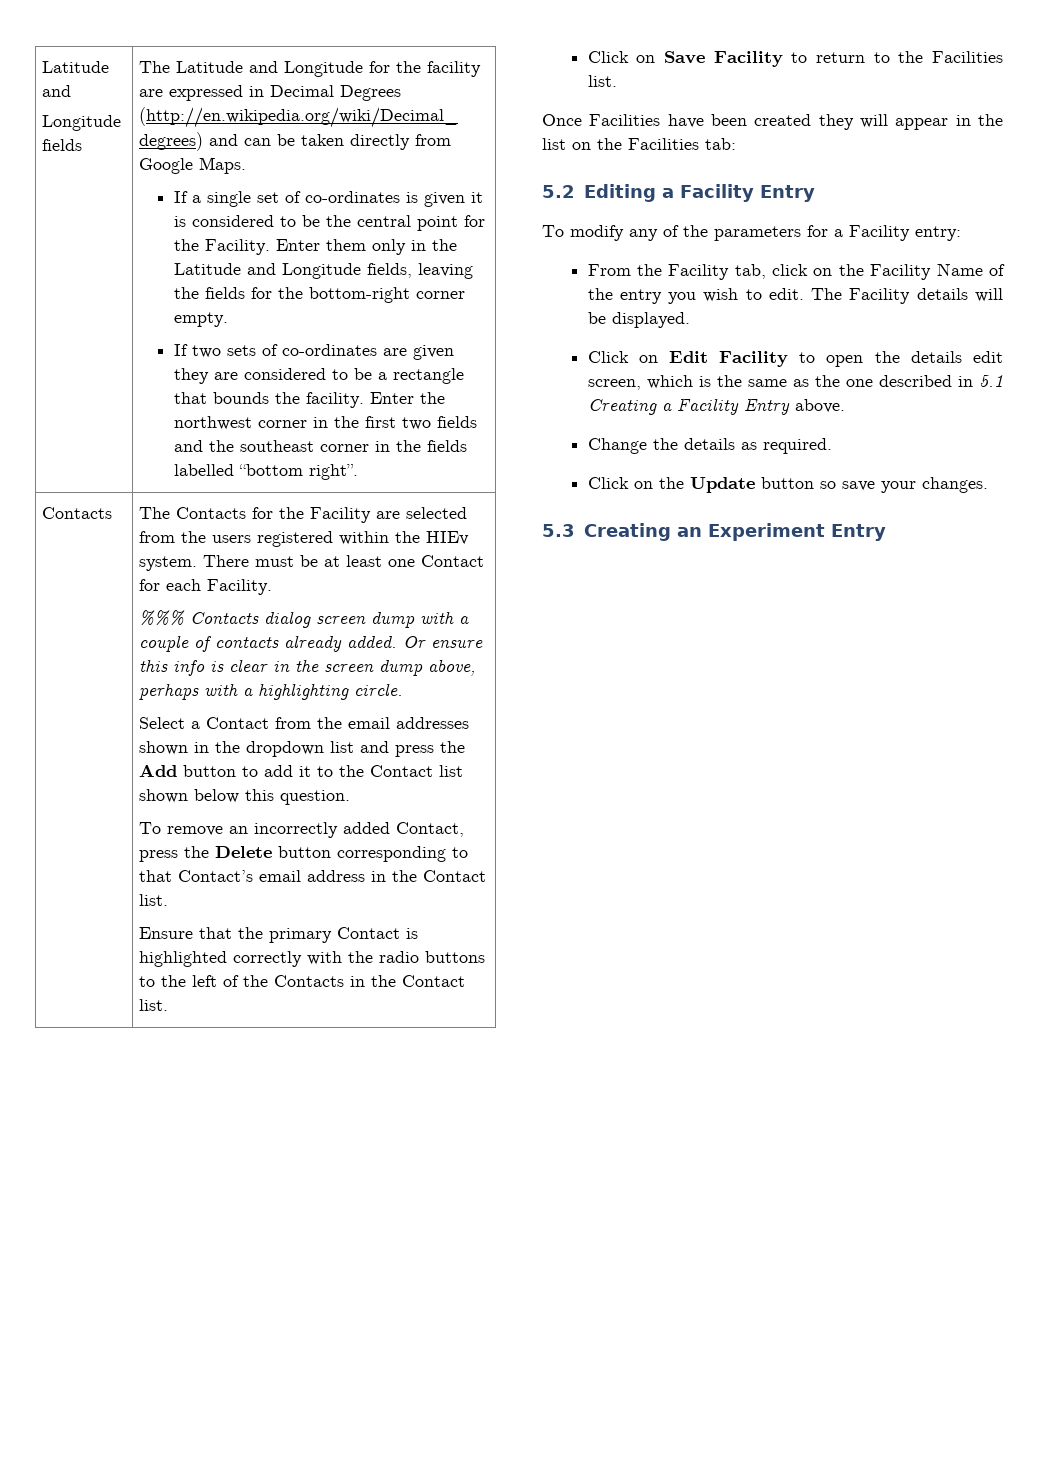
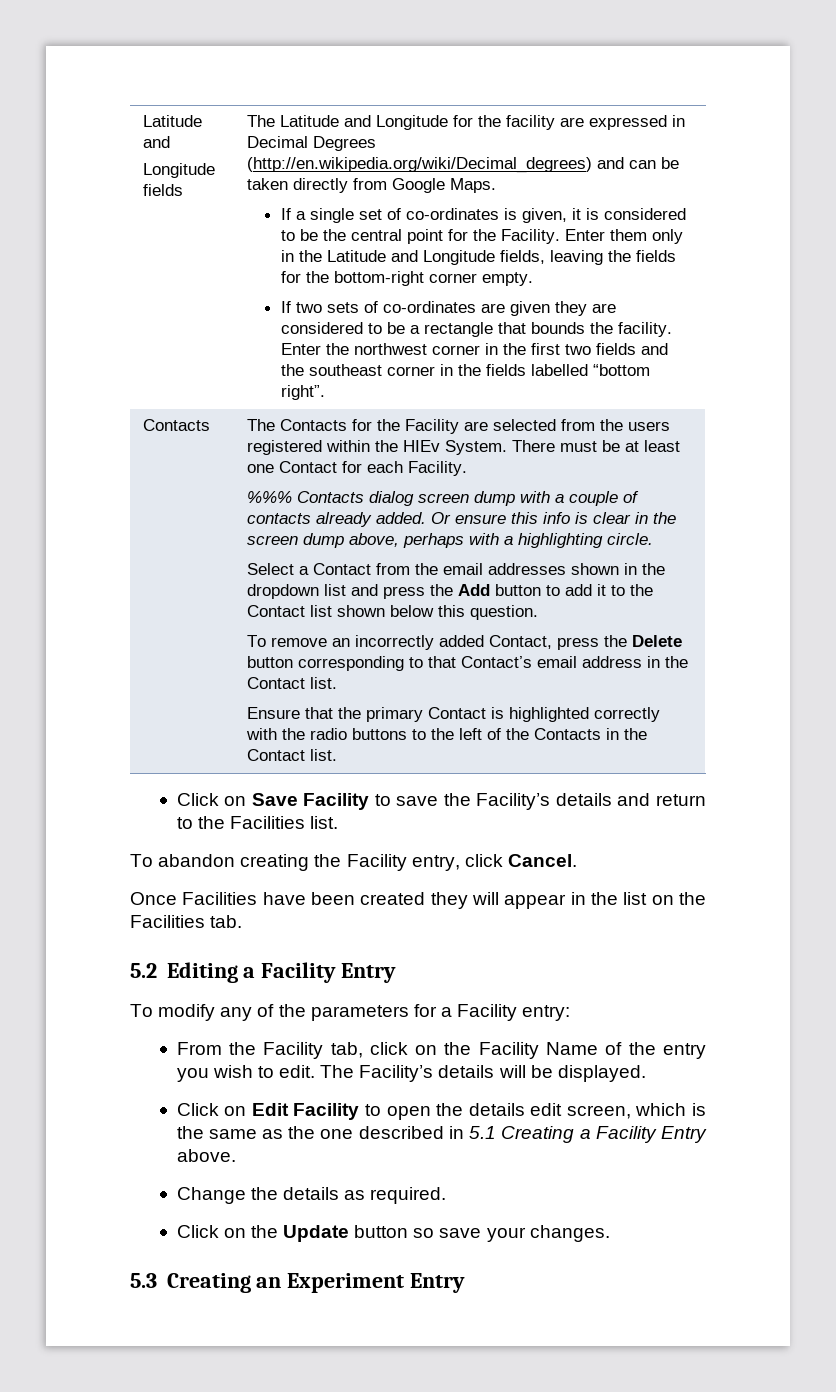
- If a single set of co-ordinates is given it is considered to be the central point for the Facility.
+ If a single set of co-ordinates is given, it is considered to be the central point for the Facility.
- The Contacts for the Facility are selected from the users registered within the HIEv system.
+ The Contacts for the Facility are selected from the users registered within the HIEv System.
- Click on Save Facility to return to the Facilities list.
+ Click on Save Facility to save the Facility’s details and return to the Facilities list.
+ To abandon creating the Facility entry, click Cancel.
- Once Facilities have been created they will appear in the list on the Facilities tab:
+ Once Facilities have been created they will appear in the list on the Facilities tab.
- The Facility details will be displayed.
+ The Facility’s details will be displayed.

